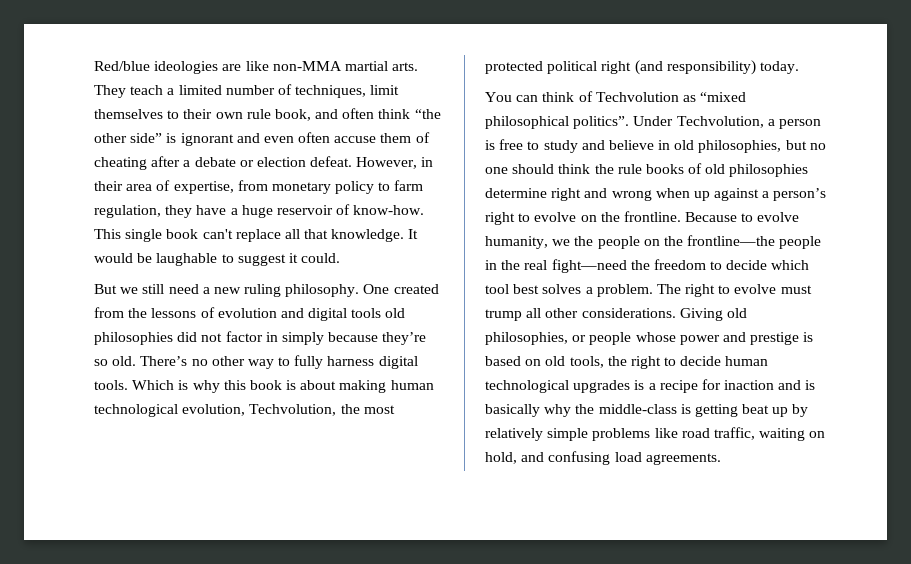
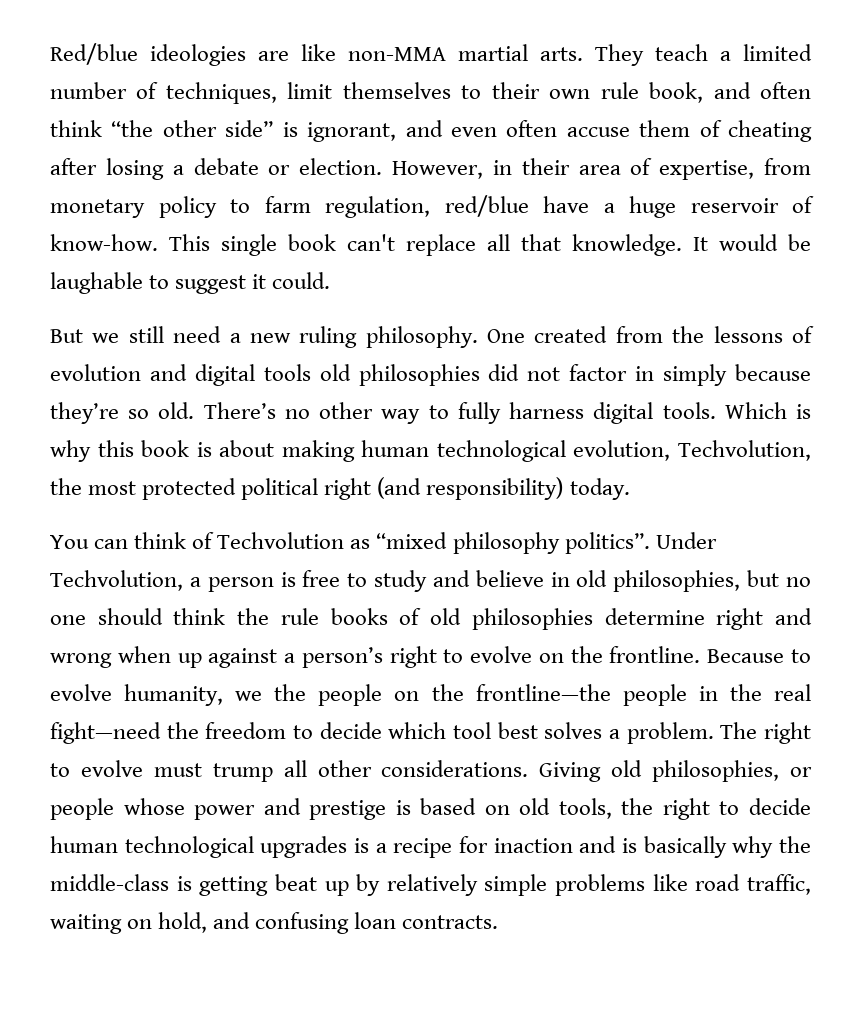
- Red/blue ideologies are like non-MMA martial arts. They teach a limited number of techniques, limit themselves to their own rule book, and often think “the other side” is ignorant and even often accuse them of cheating after a debate or election defeat.
+ Red/blue ideologies are like non-MMA martial arts. They teach a limited number of techniques, limit themselves to their own rule book, and often think “the other side” is ignorant, and even often accuse them of cheating after losing a debate or election.
- However, in their area of expertise, from monetary policy to farm regulation, they have a huge reservoir of know-how.
+ However, in their area of expertise, from monetary policy to farm regulation, red/blue have a huge reservoir of know-how.
- You can think of Techvolution as “mixed philosophical politics”.
+ You can think of Techvolution as “mixed philosophy politics”.
- Giving old philosophies, or people whose power and prestige is based on old tools, the right to decide human technological upgrades is a recipe for inaction and is basically why the middle-class is getting beat up by relatively simple problems like road traffic, waiting on hold, and confusing load agreements.
+ Giving old philosophies, or people whose power and prestige is based on old tools, the right to decide human technological upgrades is a recipe for inaction and is basically why the middle-class is getting beat up by relatively simple problems like road traffic, waiting on hold, and confusing loan contracts.

